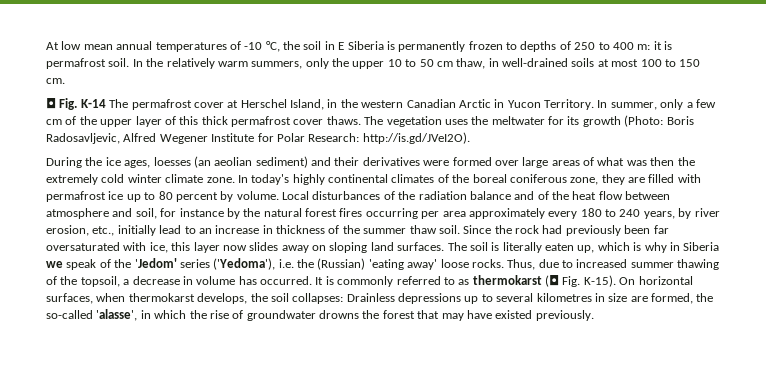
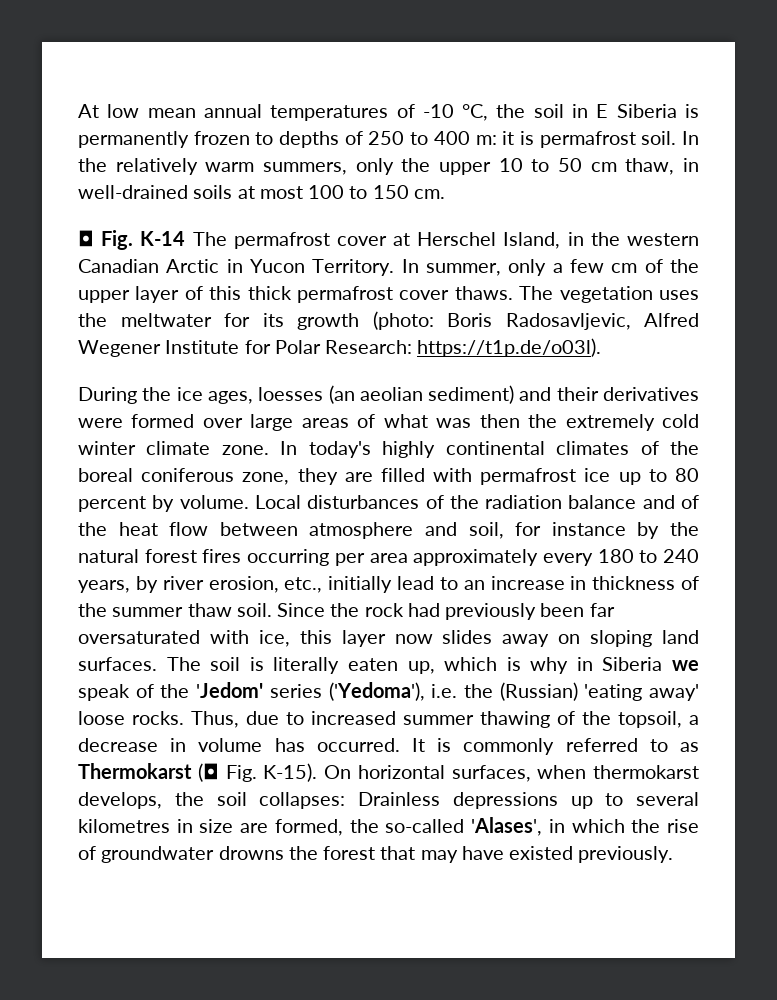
- The vegetation uses the meltwater for its growth (Photo: Boris Radosavljevic, Alfred Wegener Institute for Polar Research: http://is.gd/JVeI2O).
+ The vegetation uses the meltwater for its growth (photo: Boris Radosavljevic, Alfred Wegener Institute for Polar Research: https://t1p.de/o03l).
- It is commonly referred to as thermokarst (◘ Fig. K-15).
+ It is commonly referred to as Thermokarst (◘ Fig. K-15).
- On horizontal surfaces, when thermokarst develops, the soil collapses: Drainless depressions up to several kilometres in size are formed, the so-called 'alasse', in which the rise of groundwater drowns the forest that may have existed previously.
+ On horizontal surfaces, when thermokarst develops, the soil collapses: Drainless depressions up to several kilometres in size are formed, the so-called 'Alases', in which the rise of groundwater drowns the forest that may have existed previously.

